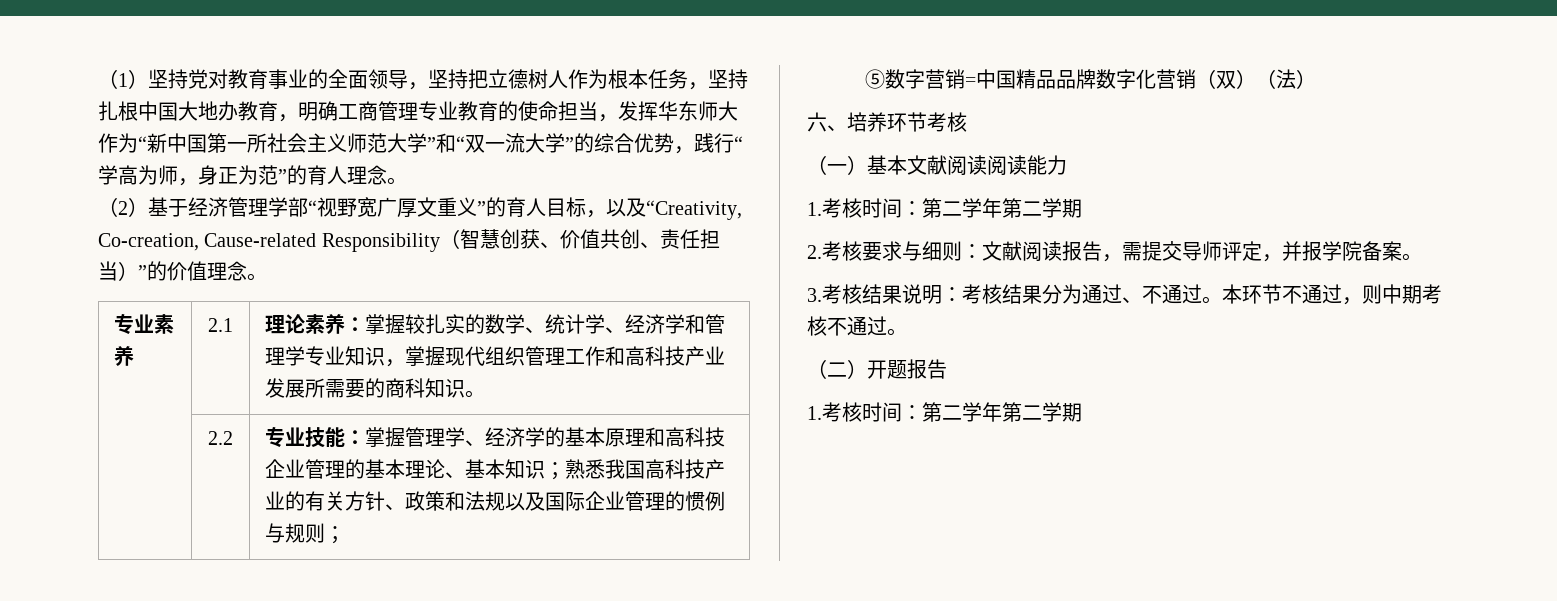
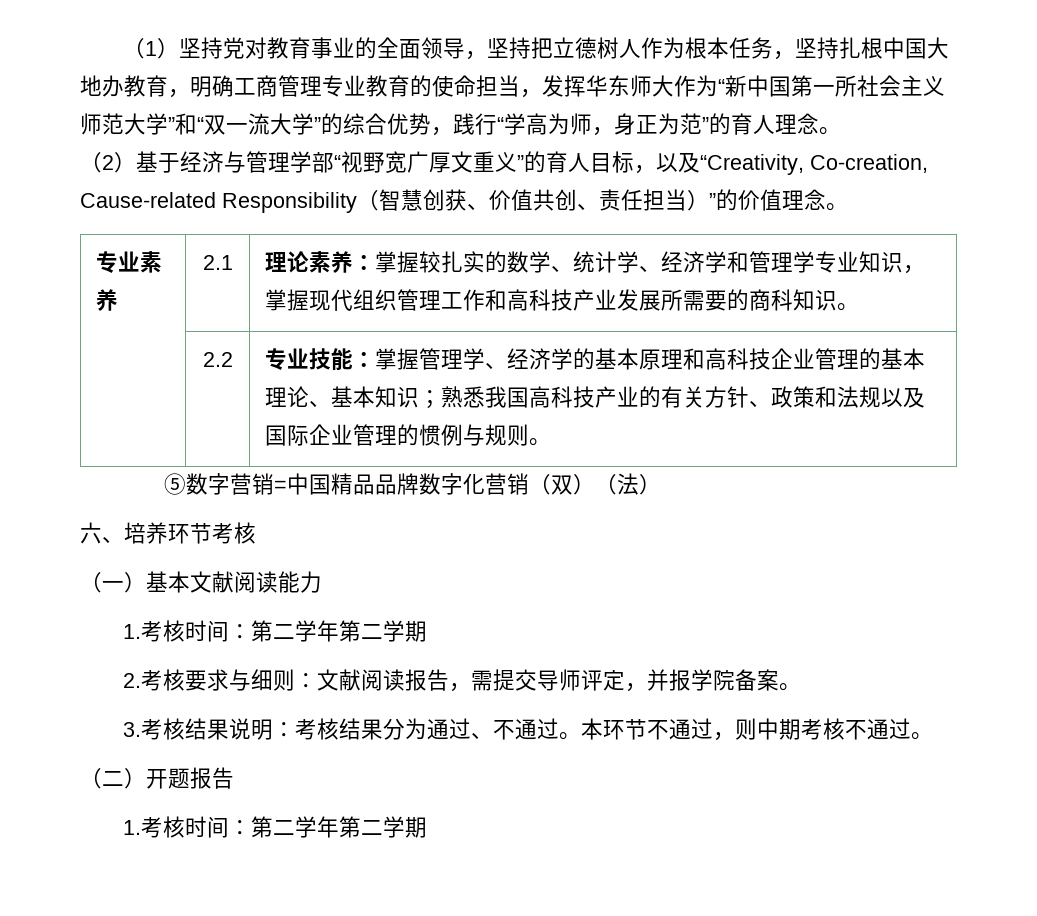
- （2）基于经济管理学部“视野宽广厚文重义”的育人目标，以及“Creativity, Co-creation, Cause-related Responsibility（智慧创获、价值共创、责任担当）”的价值理念。
+ （2）基于经济与管理学部“视野宽广厚文重义”的育人目标，以及“Creativity, Co-creation, Cause-related Responsibility（智慧创获、价值共创、责任担当）”的价值理念。
- | 2.2 | 专业技能：掌握管理学、经济学的基本原理和高科技企业管理的基本理论、基本知识；熟悉我国高科技产业的有关方针、政策和法规以及国际企业管理的惯例与规则；
+ | 2.2 | 专业技能：掌握管理学、经济学的基本原理和高科技企业管理的基本理论、基本知识；熟悉我国高科技产业的有关方针、政策和法规以及国际企业管理的惯例与规则。
- （一）基本文献阅读阅读能力
+ （一）基本文献阅读能力

